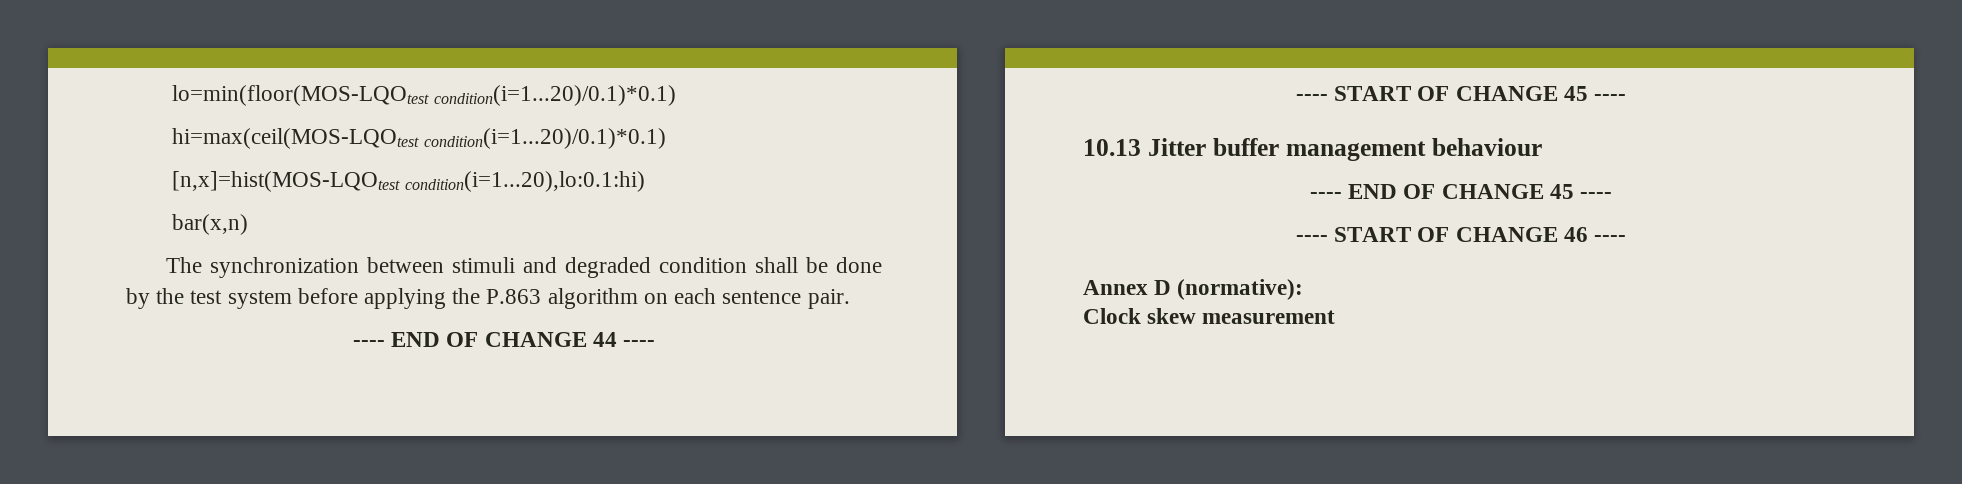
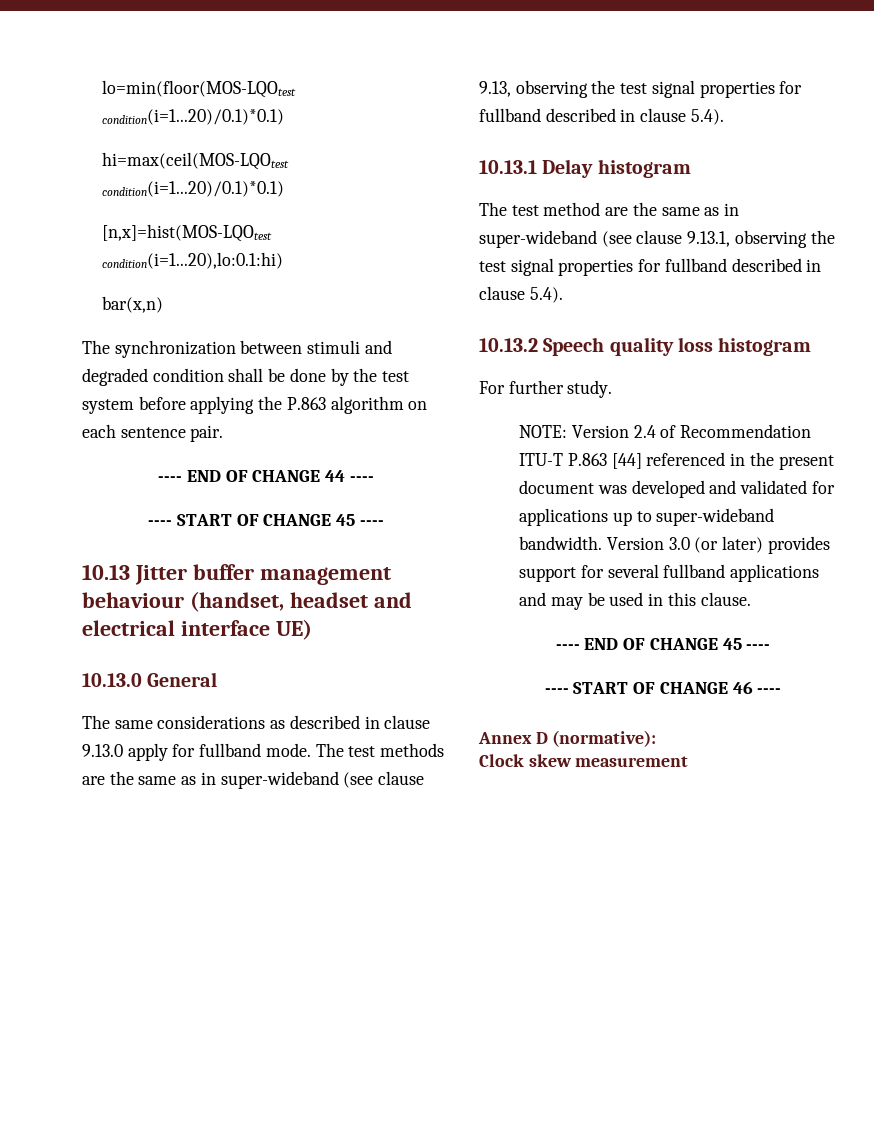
- 10.13 Jitter buffer management behaviour
+ 10.13 Jitter buffer management behaviour (handset, headset and electrical interface UE)
+ 10.13.0 General
+ The same considerations as described in clause 9.13.0 apply for fullband mode. The test methods are the same as in super-wideband (see clause 9.13, observing the test signal properties for fullband described in clause 5.4).
+ 10.13.1 Delay histogram
+ The test method are the same as in super-wideband (see clause 9.13.1, observing the test signal properties for fullband described in clause 5.4).
+ 10.13.2 Speech quality loss histogram
+ For further study.
+ NOTE: Version 2.4 of Recommendation ITU-T P.863 [44] referenced in the present document was developed and validated for applications up to super-wideband bandwidth. Version 3.0 (or later) provides support for several fullband applications and may be used in this clause.

